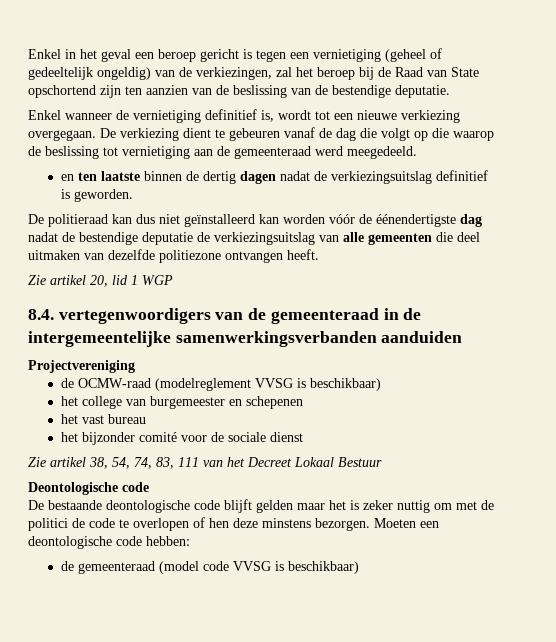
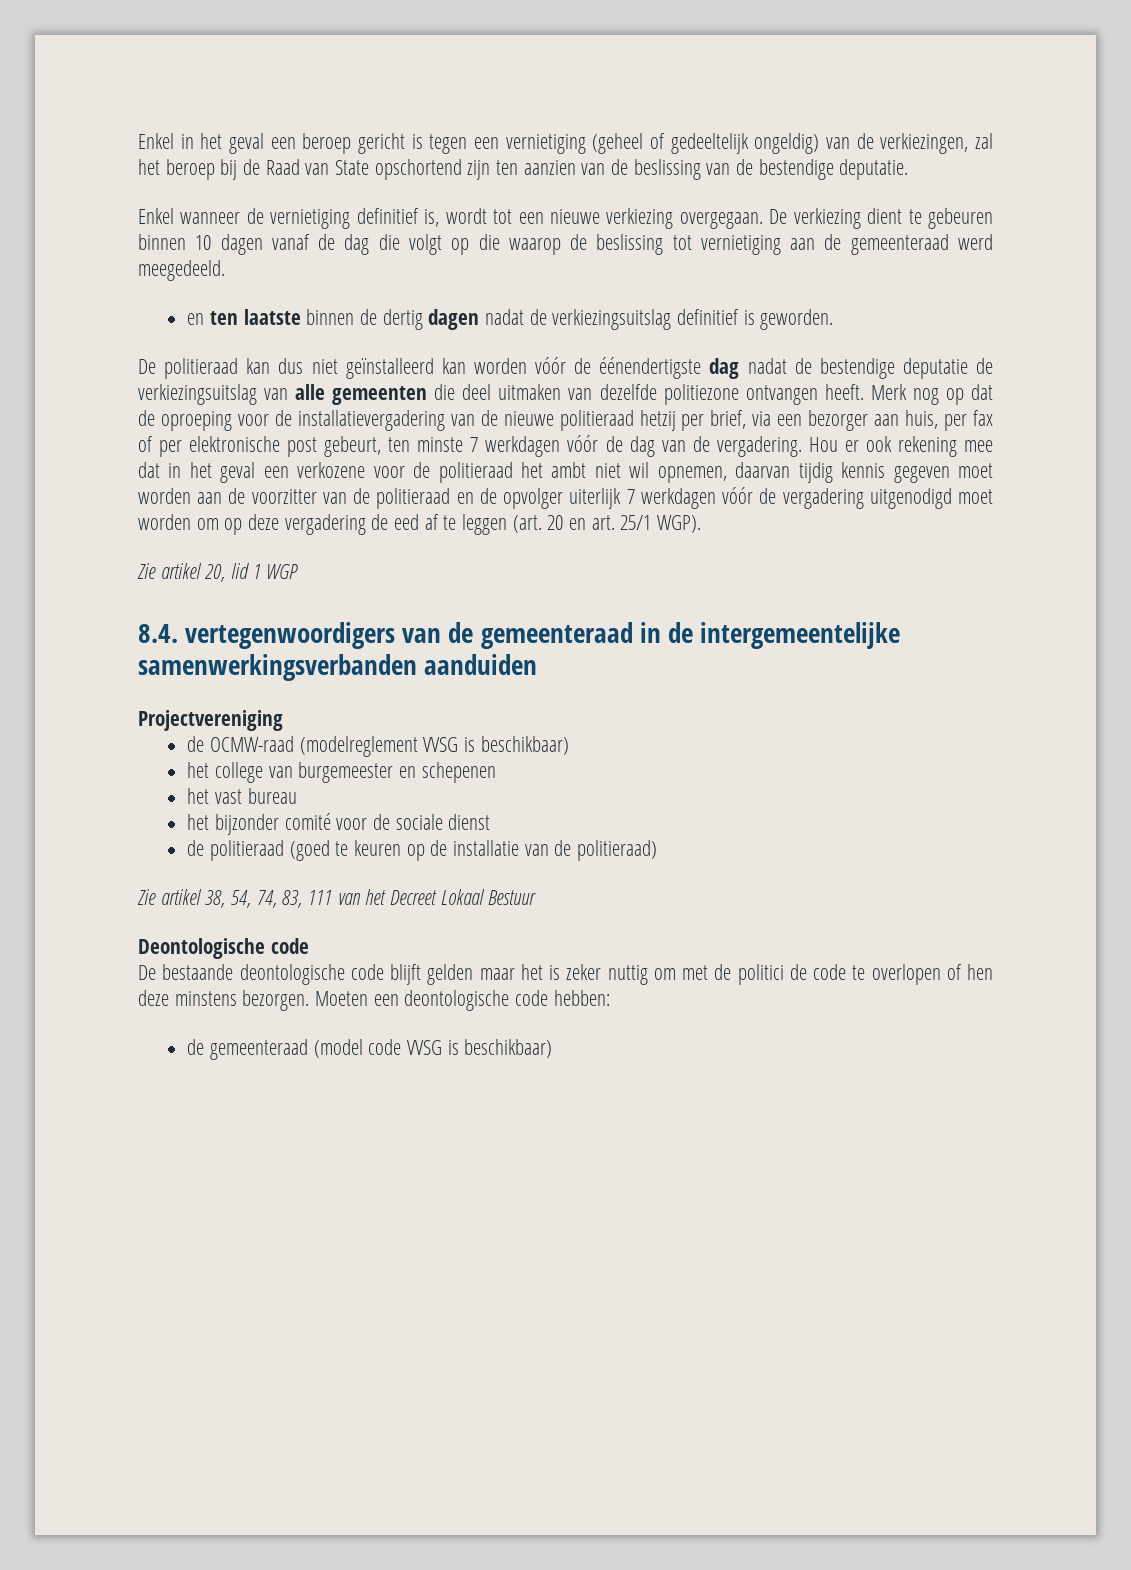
- De verkiezing dient te gebeuren vanaf de dag die volgt op die waarop de beslissing tot vernietiging aan de gemeenteraad werd meegedeeld.
+ De verkiezing dient te gebeuren binnen 10 dagen vanaf de dag die volgt op die waarop de beslissing tot vernietiging aan de gemeenteraad werd meegedeeld.
+ Merk nog op dat de oproeping voor de installatievergadering van de nieuwe politieraad hetzij per brief, via een bezorger aan huis, per fax of per elektronische post gebeurt, ten minste 7 werkdagen vóór de dag van de vergadering. Hou er ook rekening mee dat in het geval een verkozene voor de politieraad het ambt niet wil opnemen, daarvan tijdig kennis gegeven moet worden aan de voorzitter van de politieraad en de opvolger uiterlijk 7 werkdagen vóór de vergadering uitgenodigd moet worden om op deze vergadering de eed af te leggen (art. 20 en art. 25/1 WGP).
+ de politieraad (goed te keuren op de installatie van de politieraad)

